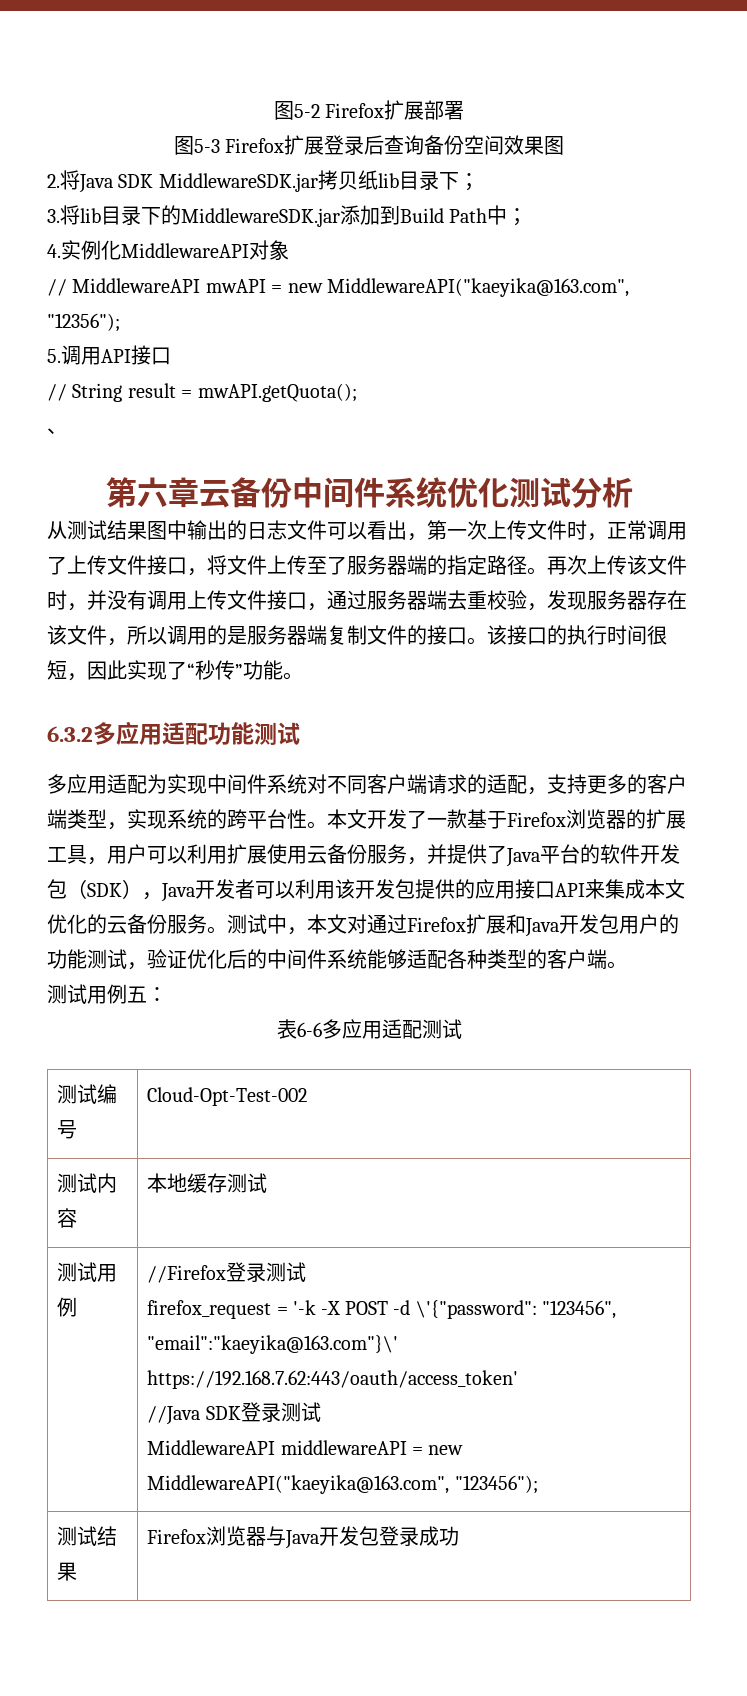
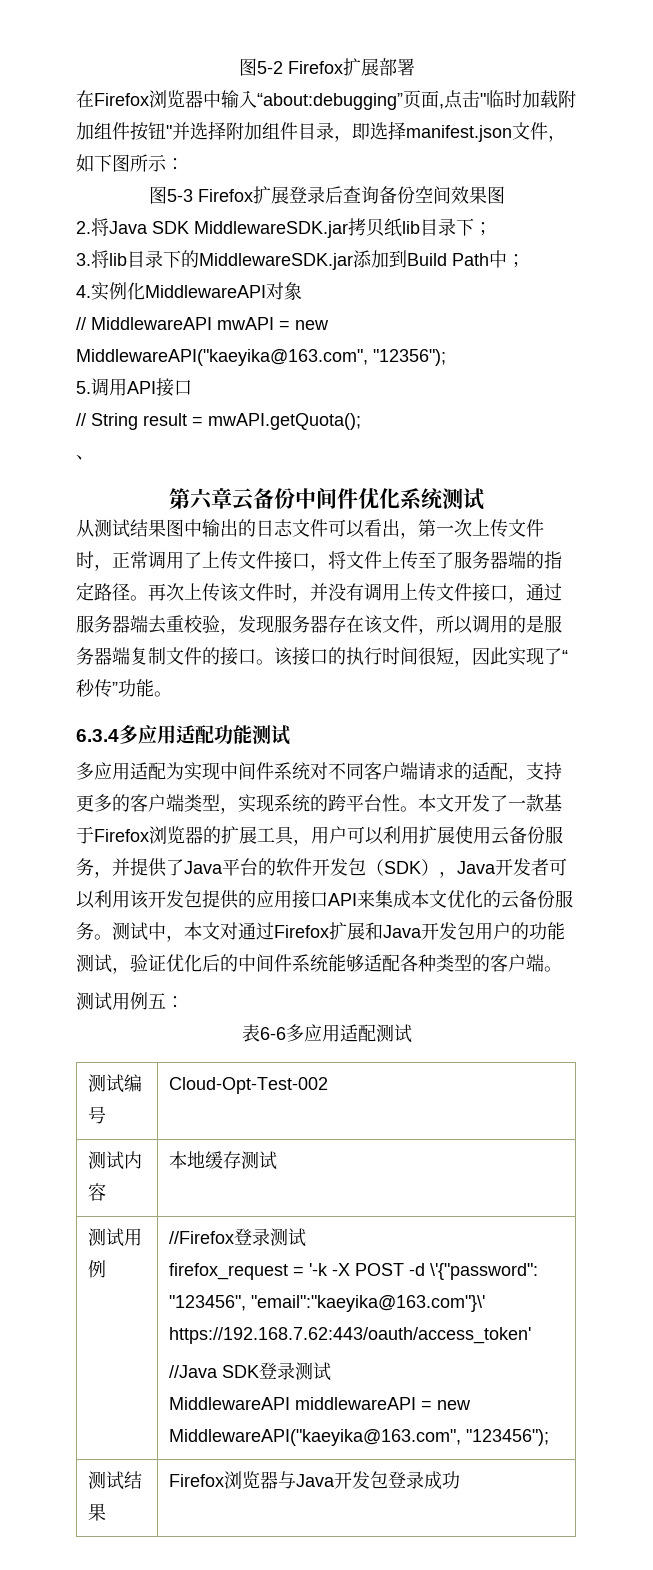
+ 在Firefox浏览器中输入“about:debugging”页面,点击"临时加载附加组件按钮"并选择附加组件目录，即选择manifest.json文件，如下图所示：
- 第六章云备份中间件系统优化测试分析
+ 第六章云备份中间件优化系统测试
- 6.3.2多应用适配功能测试
+ 6.3.4多应用适配功能测试

